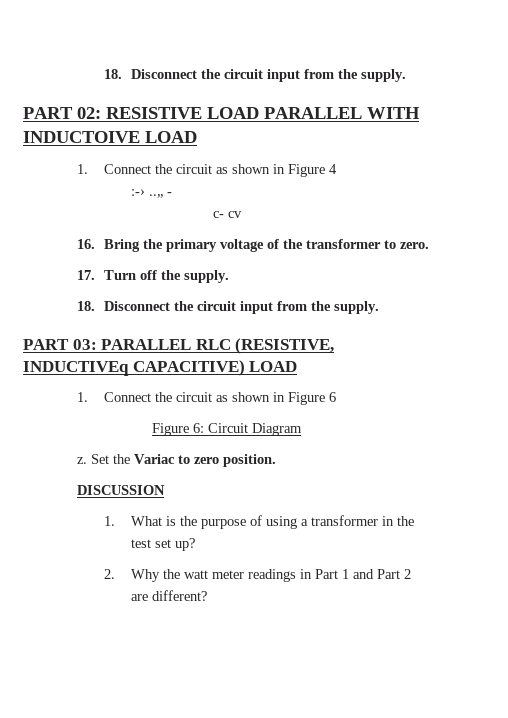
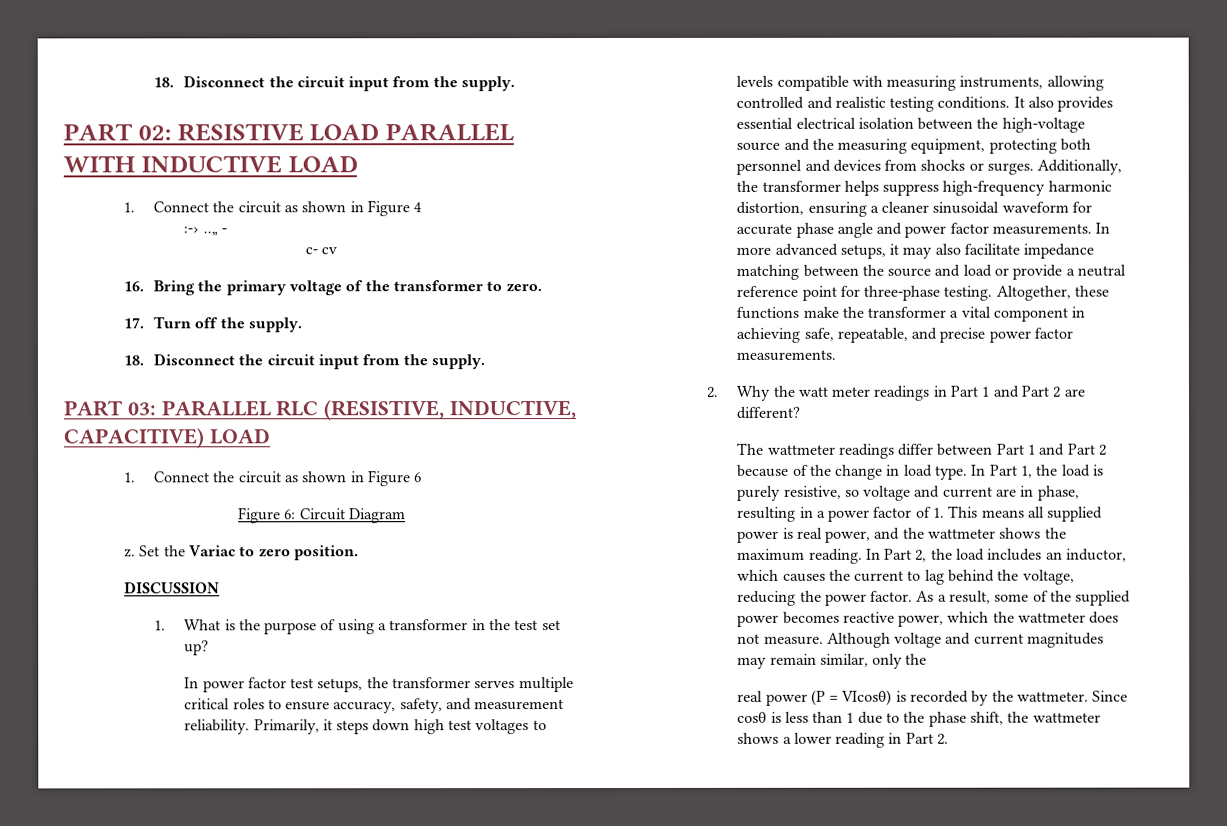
- PART 02: RESISTIVE LOAD PARALLEL WITH INDUCTOIVE LOAD
+ PART 02: RESISTIVE LOAD PARALLEL WITH INDUCTIVE LOAD
- PART 03: PARALLEL RLC (RESISTIVE, INDUCTIVEq CAPACITIVE) LOAD
+ PART 03: PARALLEL RLC (RESISTIVE, INDUCTIVE, CAPACITIVE) LOAD
+ In power factor test setups, the transformer serves multiple critical roles to ensure accuracy, safety, and measurement reliability. Primarily, it steps down high test voltages to levels compatible with measuring instruments, allowing controlled and realistic testing conditions. It also provides essential electrical isolation between the high-voltage source and the measuring equipment, protecting both personnel and devices from shocks or surges. Additionally, the transformer helps suppress high-frequency harmonic distortion, ensuring a cleaner sinusoidal waveform for accurate phase angle and power factor measurements. In more advanced setups, it may also facilitate impedance matching between the source and load or provide a neutral reference point for three-phase testing. Altogether, these functions make the transformer a vital component in achieving safe, repeatable, and precise power factor measurements.
+ The wattmeter readings differ between Part 1 and Part 2 because of the change in load type. In Part 1, the load is purely resistive, so voltage and current are in phase, resulting in a power factor of 1. This means all supplied power is real power, and the wattmeter shows the maximum reading. In Part 2, the load includes an inductor, which causes the current to lag behind the voltage, reducing the power factor. As a result, some of the supplied power becomes reactive power, which the wattmeter does not measure. Although voltage and current magnitudes may remain similar, only the
+ real power (P = VIcosθ) is recorded by the wattmeter. Since cosθ is less than 1 due to the phase shift, the wattmeter shows a lower reading in Part 2.

